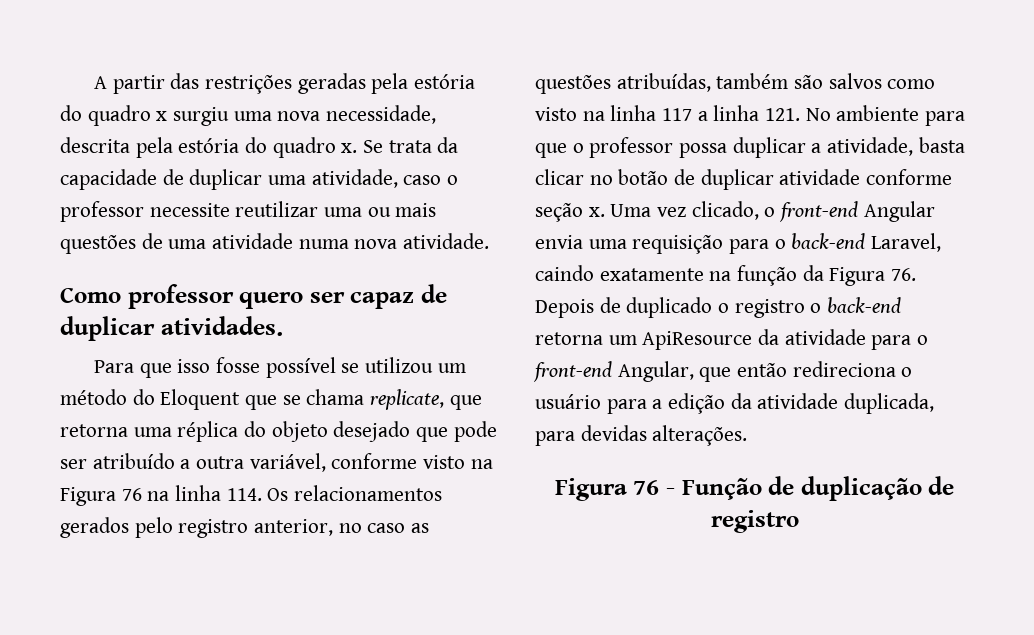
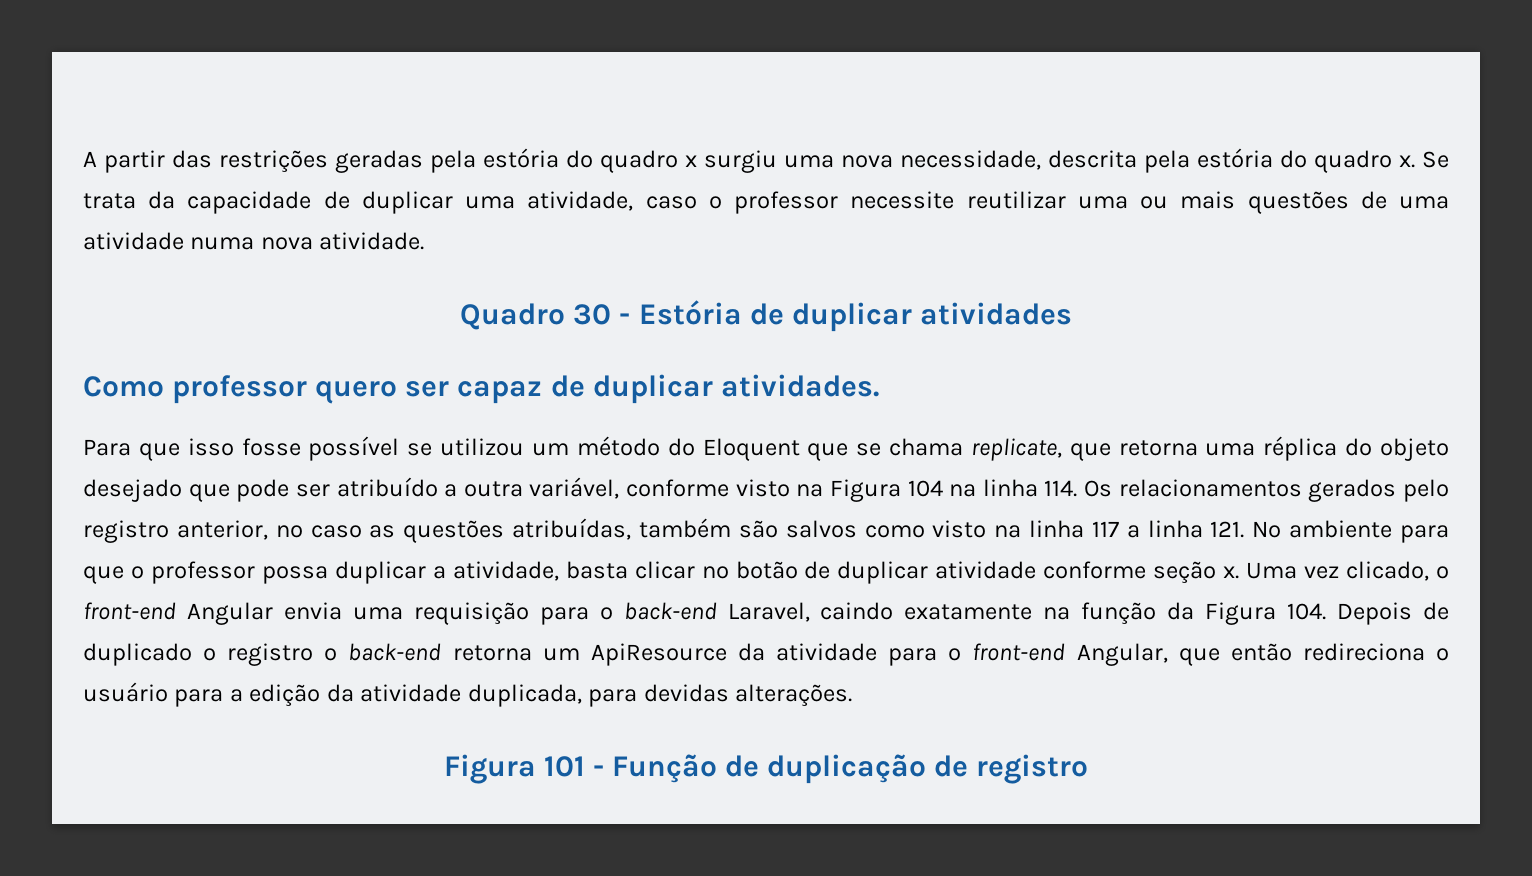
+ Quadro 30 - Estória de duplicar atividades
- Para que isso fosse possível se utilizou um método do Eloquent que se chama replicate, que retorna uma réplica do objeto desejado que pode ser atribuído a outra variável, conforme visto na Figura 76 na linha 114. Os relacionamentos gerados pelo registro anterior, no caso as questões atribuídas, também são salvos como visto na linha 117 a linha 121. No ambiente para que o professor possa duplicar a atividade, basta clicar no botão de duplicar atividade conforme seção x.
+ Para que isso fosse possível se utilizou um método do Eloquent que se chama replicate, que retorna uma réplica do objeto desejado que pode ser atribuído a outra variável, conforme visto na Figura 104 na linha 114. Os relacionamentos gerados pelo registro anterior, no caso as questões atribuídas, também são salvos como visto na linha 117 a linha 121. No ambiente para que o professor possa duplicar a atividade, basta clicar no botão de duplicar atividade conforme seção x.
- Uma vez clicado, o front-end Angular envia uma requisição para o back-end Laravel, caindo exatamente na função da Figura 76. Depois de duplicado o registro o back-end retorna um ApiResource da atividade para o front-end Angular, que então redireciona o usuário para a edição da atividade duplicada, para devidas alterações.
+ Uma vez clicado, o front-end Angular envia uma requisição para o back-end Laravel, caindo exatamente na função da Figura 104. Depois de duplicado o registro o back-end retorna um ApiResource da atividade para o front-end Angular, que então redireciona o usuário para a edição da atividade duplicada, para devidas alterações.
- Figura 76 - Função de duplicação de registro
+ Figura 101 - Função de duplicação de registro

